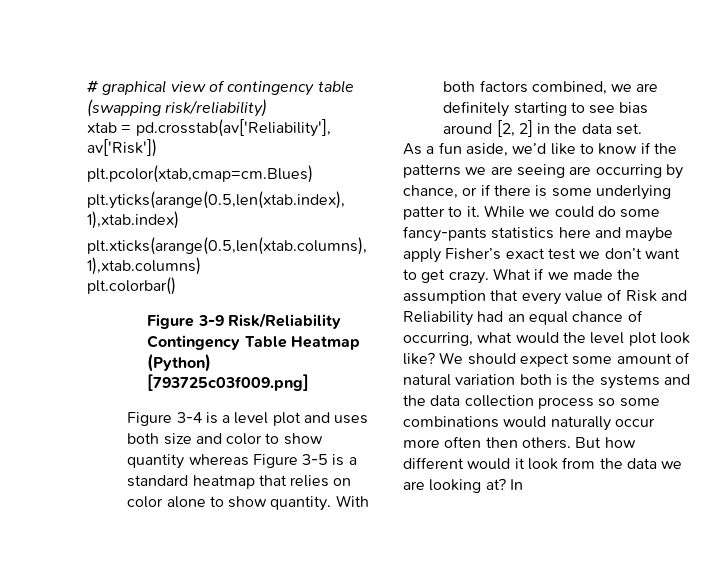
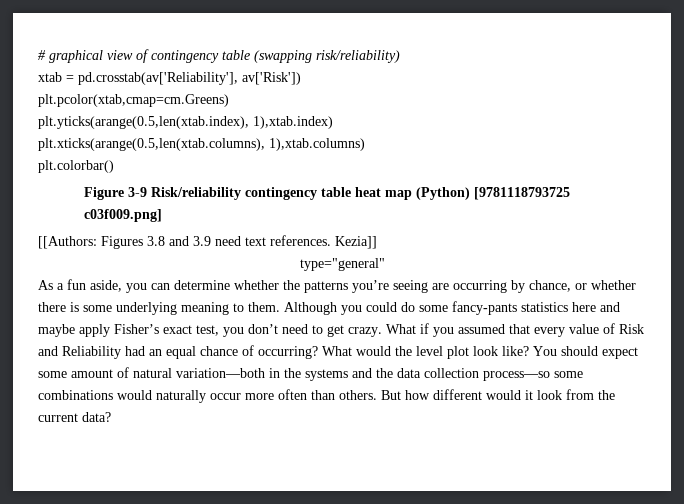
- plt.pcolor(xtab,cmap=cm.Blues)
+ plt.pcolor(xtab,cmap=cm.Greens)
- Figure 3-9 Risk/Reliability Contingency Table Heatmap (Python) [793725c03f009.png]
- Figure 3-4 is a level plot and uses both size and color to show quantity whereas Figure 3-5 is a standard heatmap that relies on color alone to show quantity. With both factors combined, we are definitely starting to see bias around [2, 2] in the data set.
- As a fun aside, we’d like to know if the patterns we are seeing are occurring by chance, or if there is some underlying patter to it. While we could do some fancy-pants statistics here and maybe apply Fisher’s exact test we don’t want to get crazy.
+ Figure 3-9 Risk/reliability contingency table heat map (Python) [9781118793725 c03f009.png]
+ [[Authors: Figures 3.8 and 3.9 need text references. Kezia]]
+ type="general"
+ As a fun aside, you can determine whether the patterns you’re seeing are occurring by chance, or whether there is some underlying meaning to them. Although you could do some fancy-pants statistics here and maybe apply Fisher’s exact test, you don’t need to get crazy.
- What if we made the assumption that every value of Risk and Reliability had an equal chance of occurring, what would the level plot look like?
+ What if you assumed that every value of Risk and Reliability had an equal chance of occurring? What would the level plot look like?
- We should expect some amount of natural variation both is the systems and the data collection process so some combinations would naturally occur more often then others.
+ You should expect some amount of natural variation—both in the systems and the data collection process—so some combinations would naturally occur more often than others.
- But how different would it look from the data we are looking at? In
+ But how different would it look from the current data?

